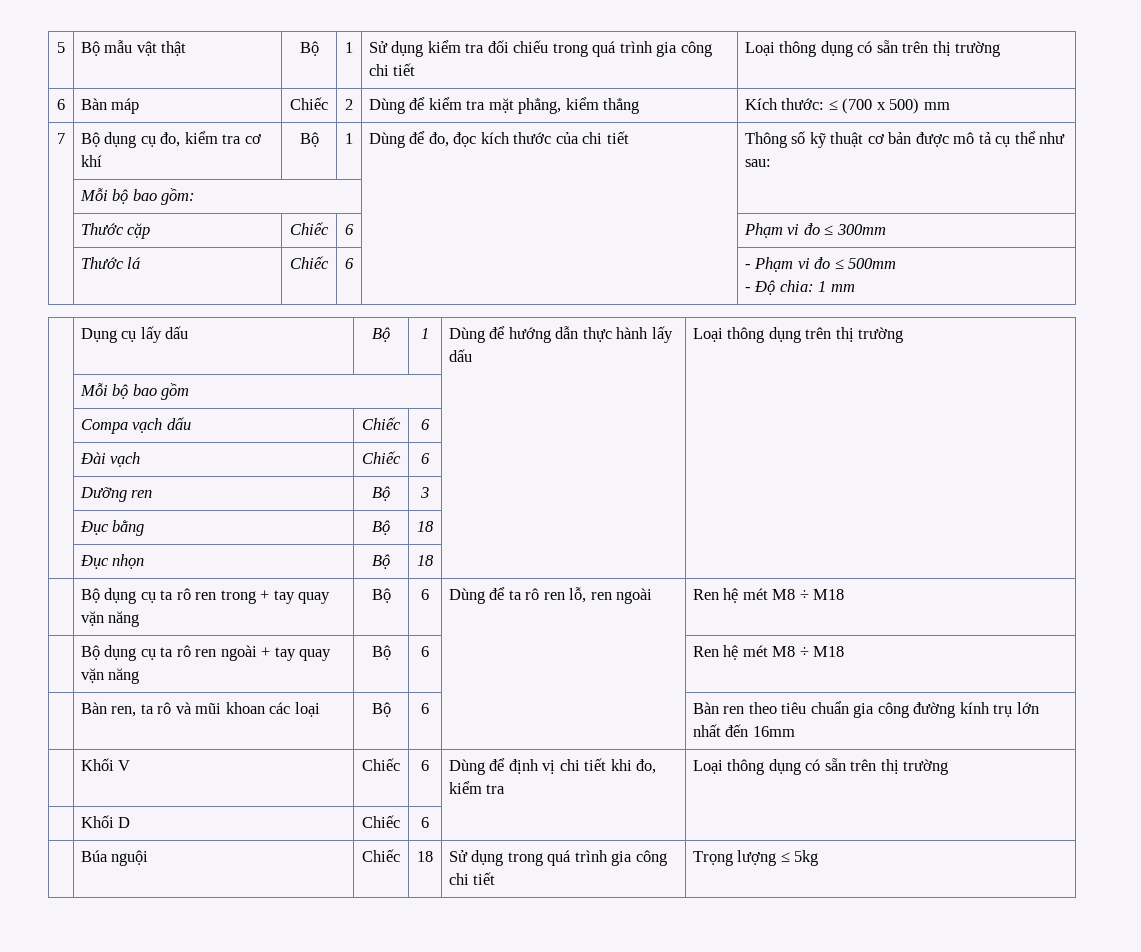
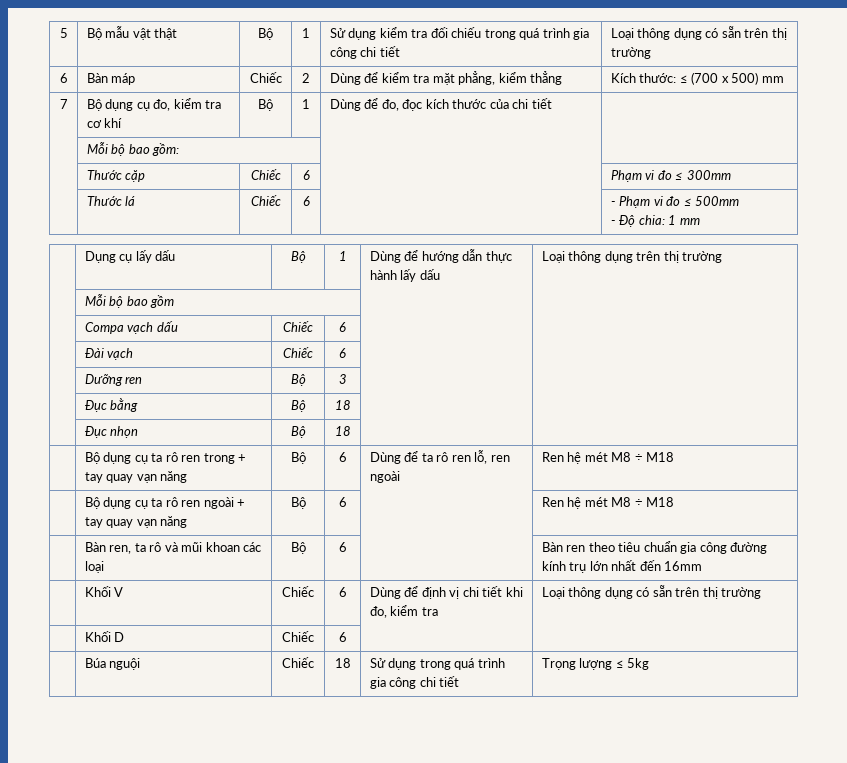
- 7 | Bộ dụng cụ đo, kiểm tra cơ khí | Bộ | 1 | Dùng để đo, đọc kích thước của chi tiết | Thông số kỹ thuật cơ bản được mô tả cụ thể như sau:
+ 7 | Bộ dụng cụ đo, kiểm tra cơ khí | Bộ | 1 | Dùng để đo, đọc kích thước của chi tiết |
- | Bộ dụng cụ ta rô ren trong + tay quay vặn năng | Bộ | 6 | Dùng để ta rô ren lỗ, ren ngoài | Ren hệ mét M8 ÷ M18
+ | Bộ dụng cụ ta rô ren trong + tay quay vạn năng | Bộ | 6 | Dùng để ta rô ren lỗ, ren ngoài | Ren hệ mét M8 ÷ M18
- | Bộ dụng cụ ta rô ren ngoài + tay quay vặn năng | Bộ | 6 | | Ren hệ mét M8 ÷ M18
+ | Bộ dụng cụ ta rô ren ngoài + tay quay vạn năng | Bộ | 6 | | Ren hệ mét M8 ÷ M18

